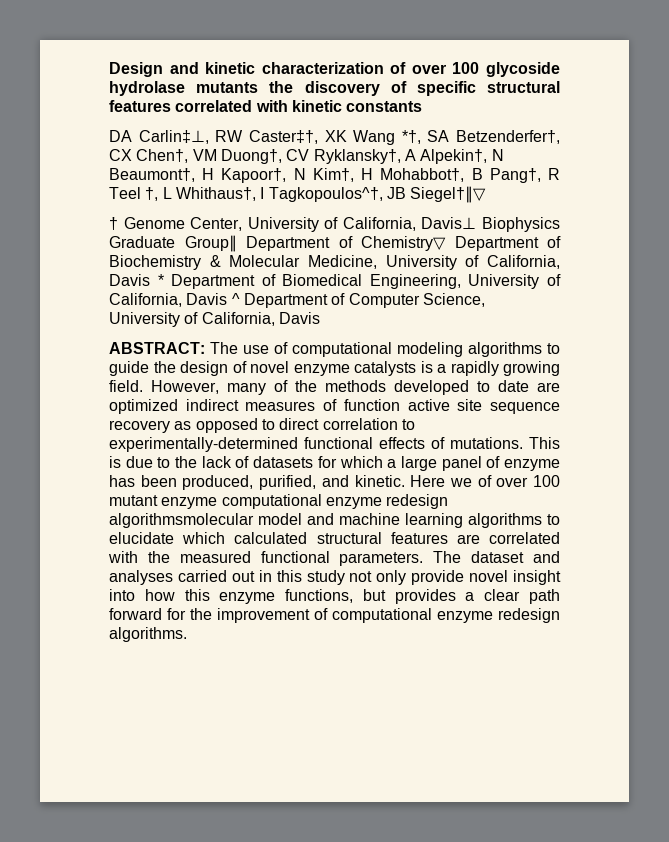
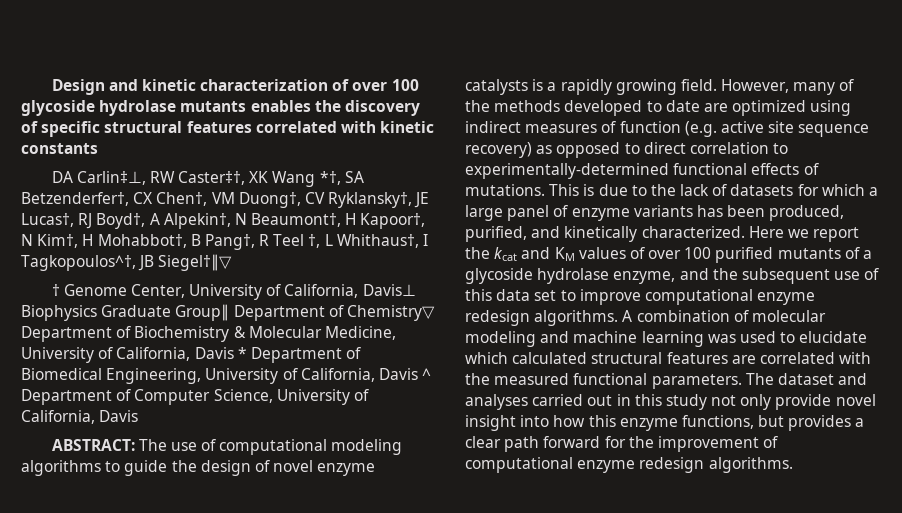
- Design and kinetic characterization of over 100 glycoside hydrolase mutants the discovery of specific structural features correlated with kinetic constants
+ Design and kinetic characterization of over 100 glycoside hydrolase mutants enables the discovery of specific structural features correlated with kinetic constants
- DA Carlin‡⊥, RW Caster‡†, XK Wang *†, SA Betzenderfer†, CX Chen†, VM Duong†, CV Ryklansky†, A Alpekin†, N Beaumont†, H Kapoor†, N Kim†, H Mohabbot†, B Pang†, R Teel †, L Whithaus†, I Tagkopoulos^†, JB Siegel†∥▽
+ DA Carlin‡⊥, RW Caster‡†, XK Wang *†, SA Betzenderfer†, CX Chen†, VM Duong†, CV Ryklansky†, JE Lucas†, RJ Boyd†, A Alpekin†, N Beaumont†, H Kapoor†, N Kim†, H Mohabbot†, B Pang†, R Teel †, L Whithaus†, I Tagkopoulos^†, JB Siegel†∥▽
- However, many of the methods developed to date are optimized indirect measures of function active site sequence recovery as opposed to direct correlation to experimentally-determined functional effects of mutations.
+ However, many of the methods developed to date are optimized using indirect measures of function (e.g. active site sequence recovery) as opposed to direct correlation to experimentally-determined functional effects of mutations.
- This is due to the lack of datasets for which a large panel of enzyme has been produced, purified, and kinetic. Here we of over 100 mutant enzyme computational enzyme redesign algorithmsmolecular model and machine learning algorithms to elucidate which calculated structural features are correlated with the measured functional parameters.
+ This is due to the lack of datasets for which a large panel of enzyme variants has been produced, purified, and kinetically characterized. Here we report the kcat and KM values of over 100 purified mutants of a glycoside hydrolase enzyme, and the subsequent use of this data set to improve computational enzyme redesign algorithms. A combination of molecular modeling and machine learning was used to elucidate which calculated structural features are correlated with the measured functional parameters.

